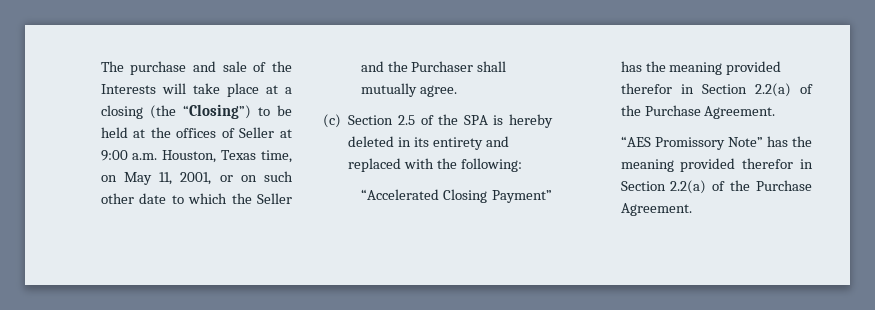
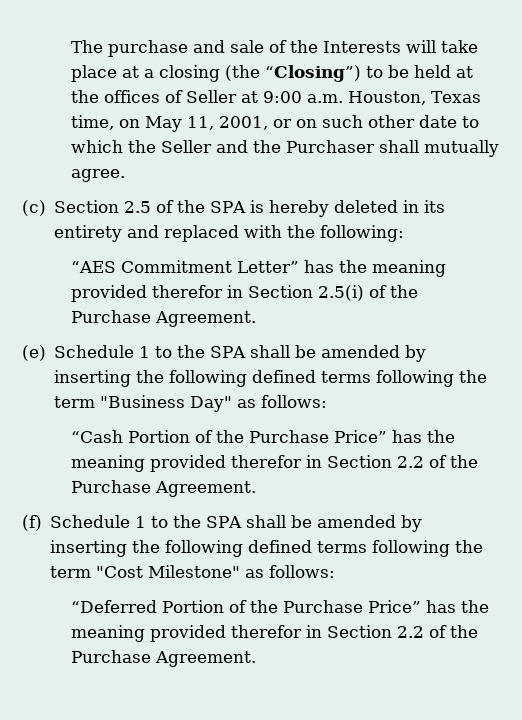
- “Accelerated Closing Payment” has the meaning provided therefor in Section 2.2(a) of the Purchase Agreement.
- “AES Promissory Note” has the meaning provided therefor in Section 2.2(a) of the Purchase Agreement.
+ “AES Commitment Letter” has the meaning provided therefor in Section 2.5(i) of the Purchase Agreement.
+ (e) Schedule 1 to the SPA shall be amended by inserting the following defined terms following the term "Business Day" as follows:
+ “Cash Portion of the Purchase Price” has the meaning provided therefor in Section 2.2 of the Purchase Agreement.
+ (f) Schedule 1 to the SPA shall be amended by inserting the following defined terms following the term "Cost Milestone" as follows:
+ “Deferred Portion of the Purchase Price” has the meaning provided therefor in Section 2.2 of the Purchase Agreement.

